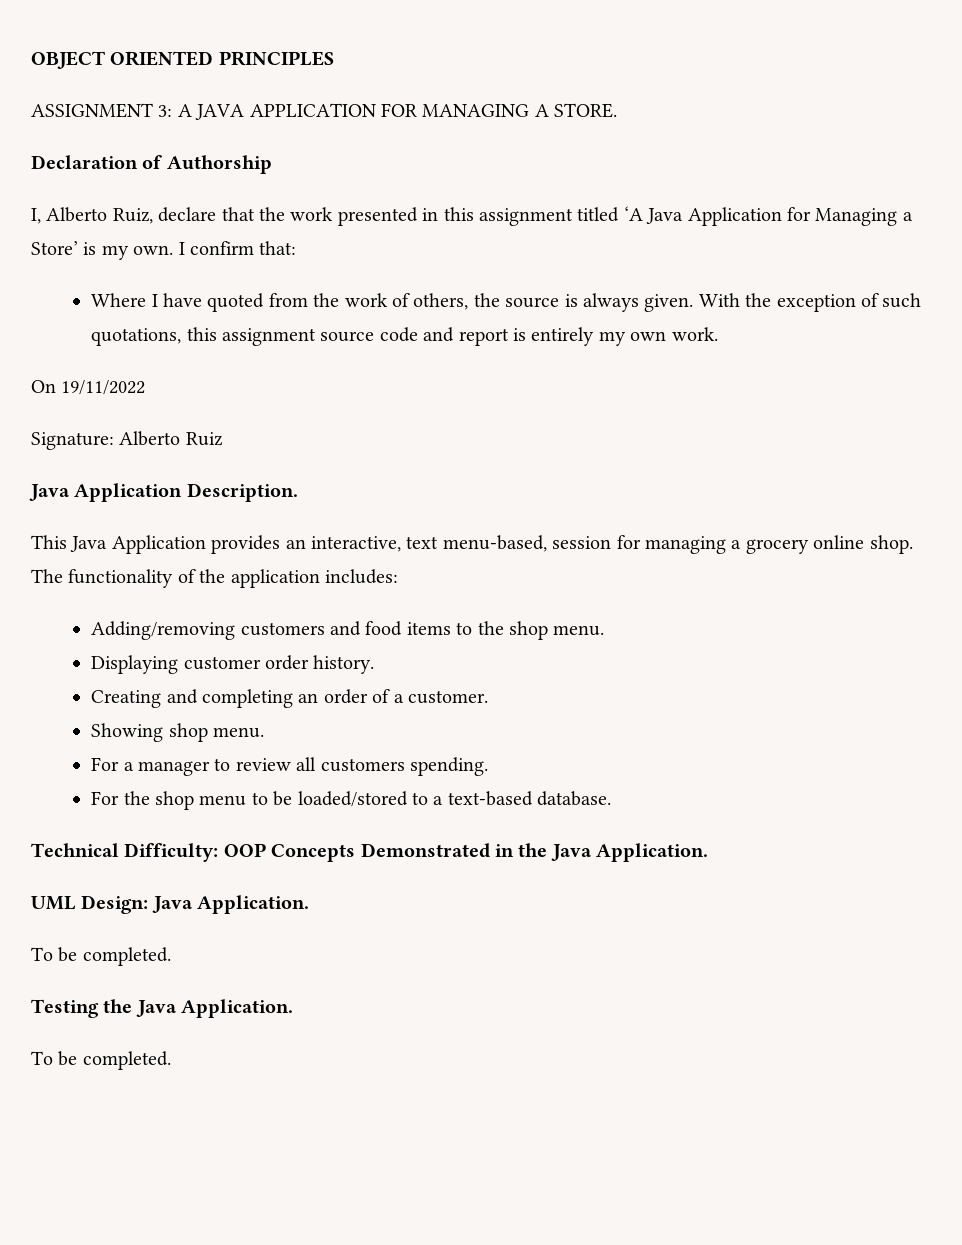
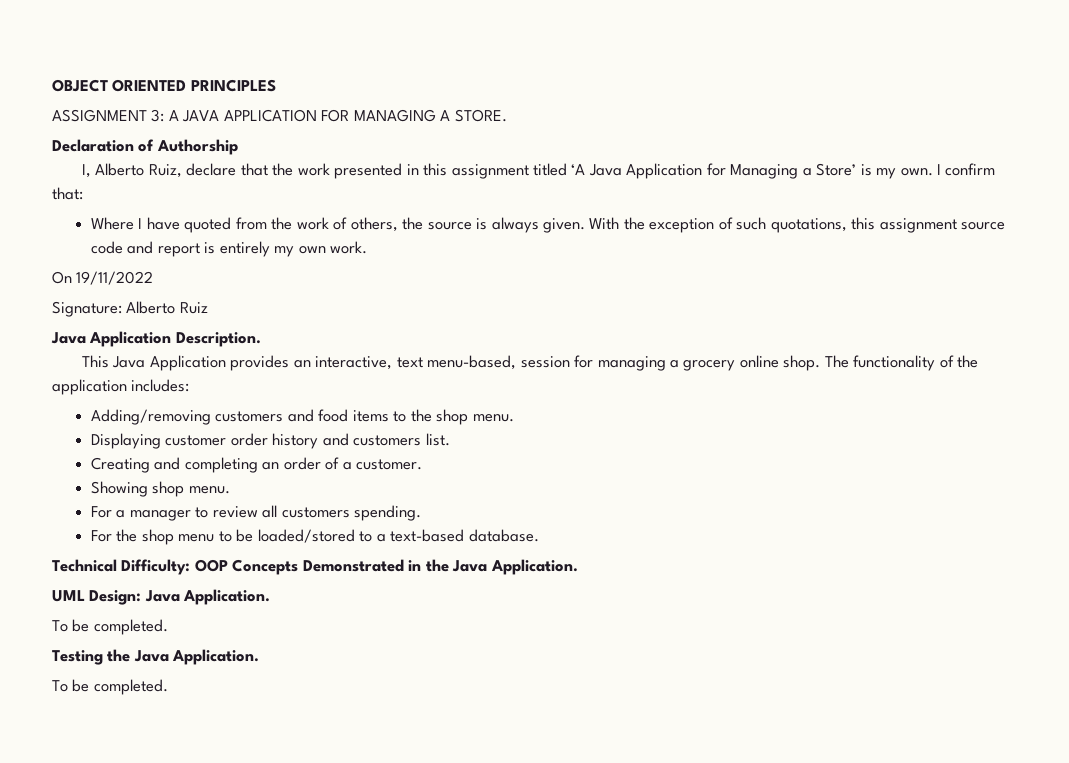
- Displaying customer order history.
+ Displaying customer order history and customers list.

